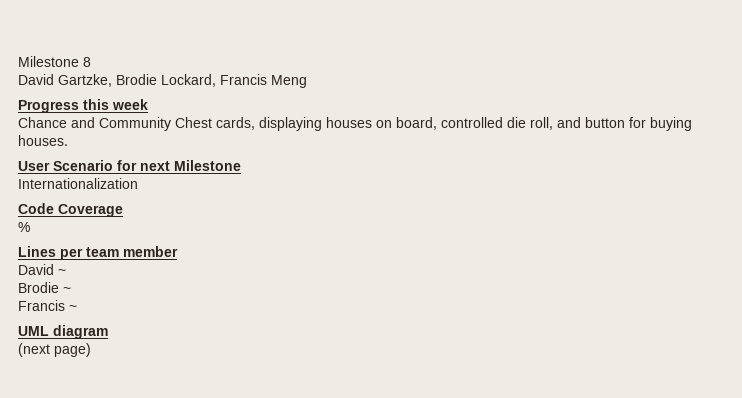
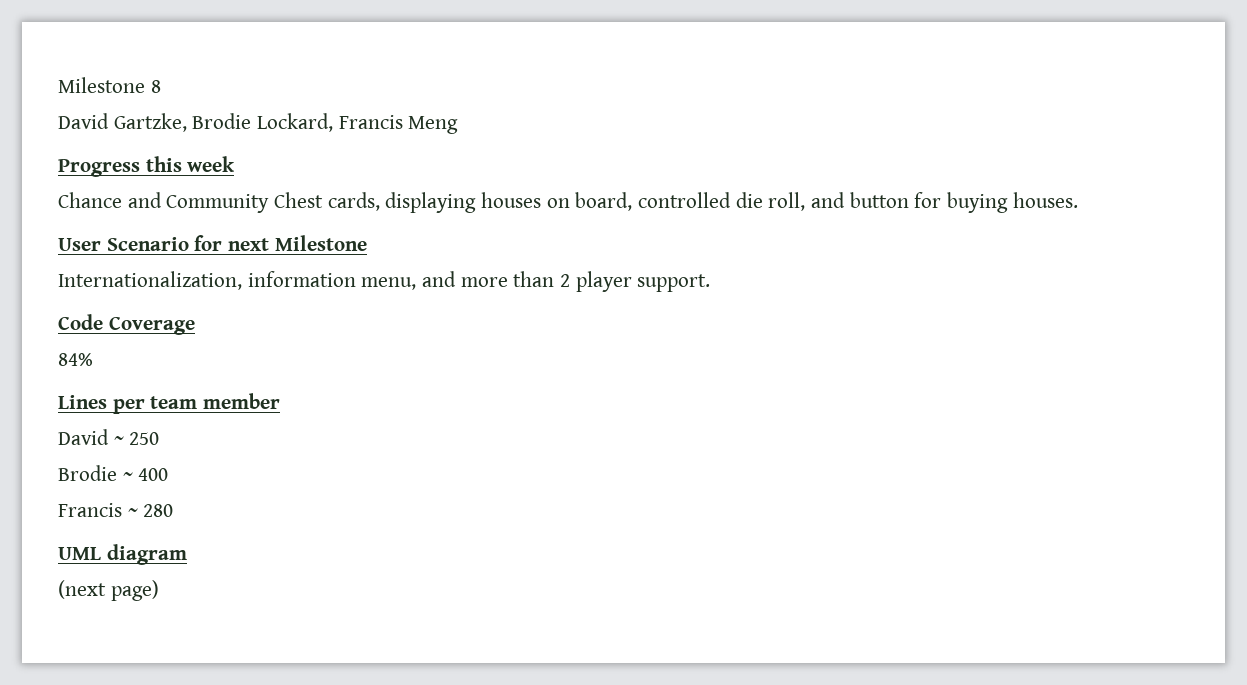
- Internationalization
+ Internationalization, information menu, and more than 2 player support.
- %
+ 84%
- David ~
+ David ~ 250
- Brodie ~
+ Brodie ~ 400
- Francis ~
+ Francis ~ 280

